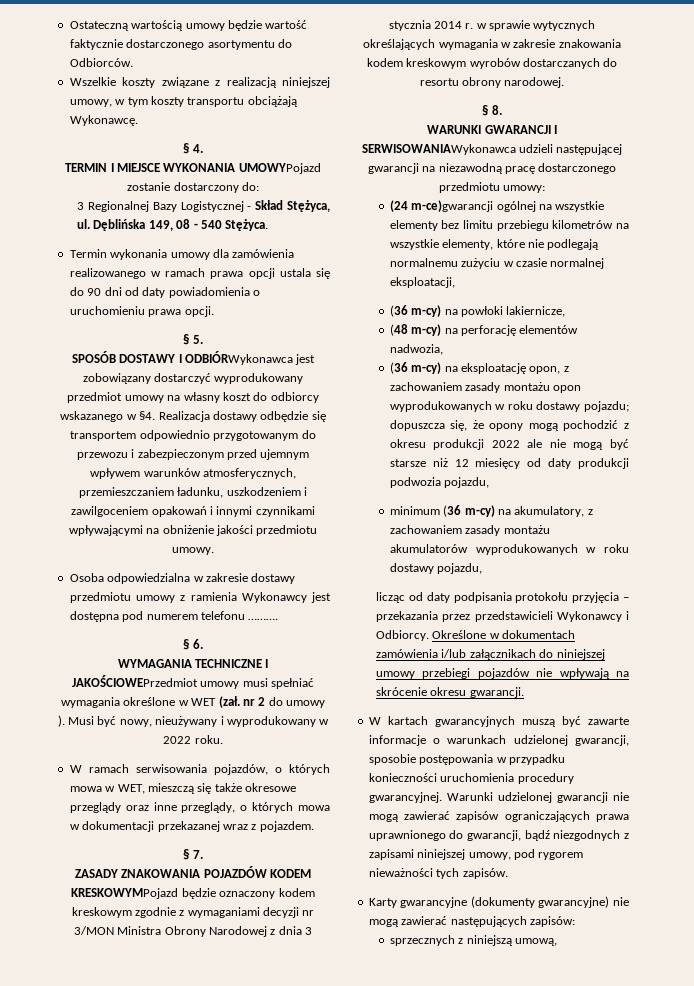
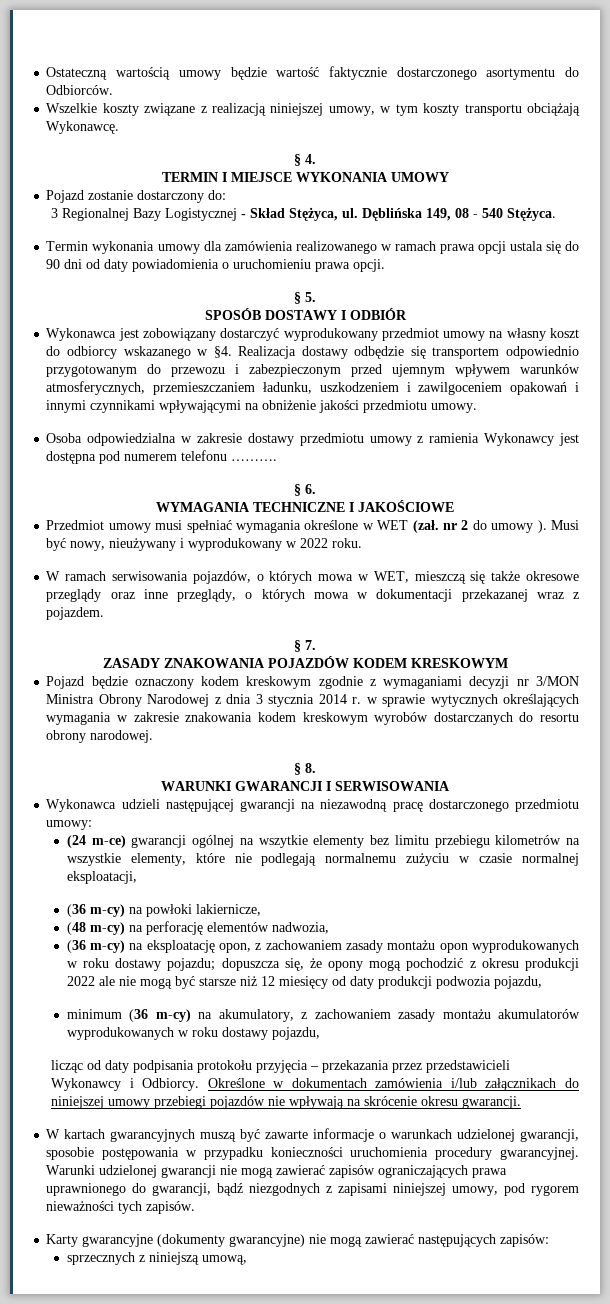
- TERMIN I MIEJSCE WYKONANIA UMOWYPojazd zostanie dostarczony do:
+ TERMIN I MIEJSCE WYKONANIA UMOWY
+ Pojazd zostanie dostarczony do:
- SPOSÓB DOSTAWY I ODBIÓRWykonawca jest zobowiązany dostarczyć wyprodukowany przedmiot umowy na własny koszt do odbiorcy wskazanego w §4.
+ SPOSÓB DOSTAWY I ODBIÓR
+ Wykonawca jest zobowiązany dostarczyć wyprodukowany przedmiot umowy na własny koszt do odbiorcy wskazanego w §4.
- WYMAGANIA TECHNICZNE I JAKOŚCIOWEPrzedmiot umowy musi spełniać wymagania określone w WET (zał. nr 2 do umowy ).
+ WYMAGANIA TECHNICZNE I JAKOŚCIOWE
+ Przedmiot umowy musi spełniać wymagania określone w WET (zał. nr 2 do umowy ).
- ZASADY ZNAKOWANIA POJAZDÓW KODEM KRESKOWYMPojazd będzie oznaczony kodem kreskowym zgodnie z wymaganiami decyzji nr 3/MON Ministra Obrony Narodowej z dnia 3 stycznia 2014 r. w sprawie wytycznych określających wymagania w zakresie znakowania kodem kreskowym wyrobów dostarczanych do resortu obrony narodowej.
+ ZASADY ZNAKOWANIA POJAZDÓW KODEM KRESKOWYM
+ Pojazd będzie oznaczony kodem kreskowym zgodnie z wymaganiami decyzji nr 3/MON Ministra Obrony Narodowej z dnia 3 stycznia 2014 r. w sprawie wytycznych określających wymagania w zakresie znakowania kodem kreskowym wyrobów dostarczanych do resortu obrony narodowej.
- WARUNKI GWARANCJI I SERWISOWANIAWykonawca udzieli następującej gwarancji na niezawodną pracę dostarczonego przedmiotu umowy:
+ WARUNKI GWARANCJI I SERWISOWANIA
+ Wykonawca udzieli następującej gwarancji na niezawodną pracę dostarczonego przedmiotu umowy:
- (24 m-ce)gwarancji ogólnej na wszystkie elementy bez limitu przebiegu kilometrów na wszystkie elementy, które nie podlegają normalnemu zużyciu w czasie normalnej eksploatacji,
+ (24 m-ce) gwarancji ogólnej na wszytkie elementy bez limitu przebiegu kilometrów na wszystkie elementy, które nie podlegają normalnemu zużyciu w czasie normalnej eksploatacji,

